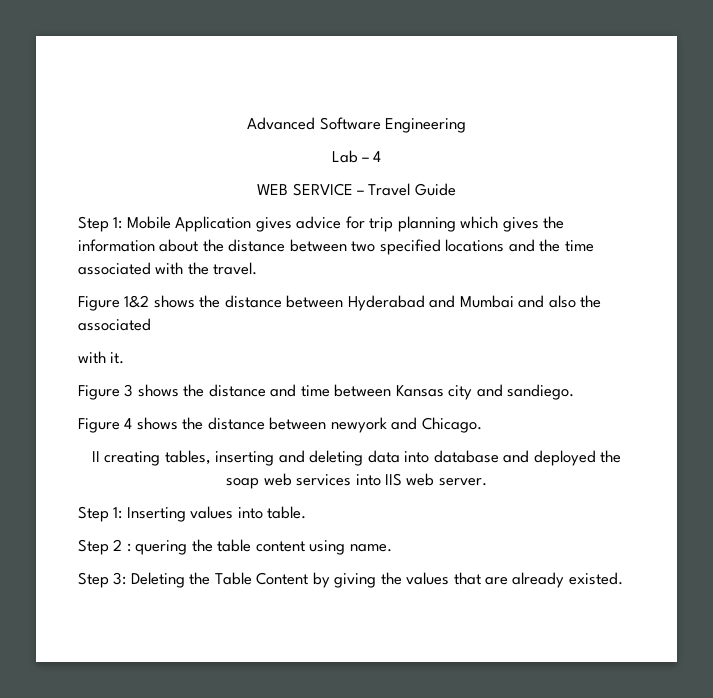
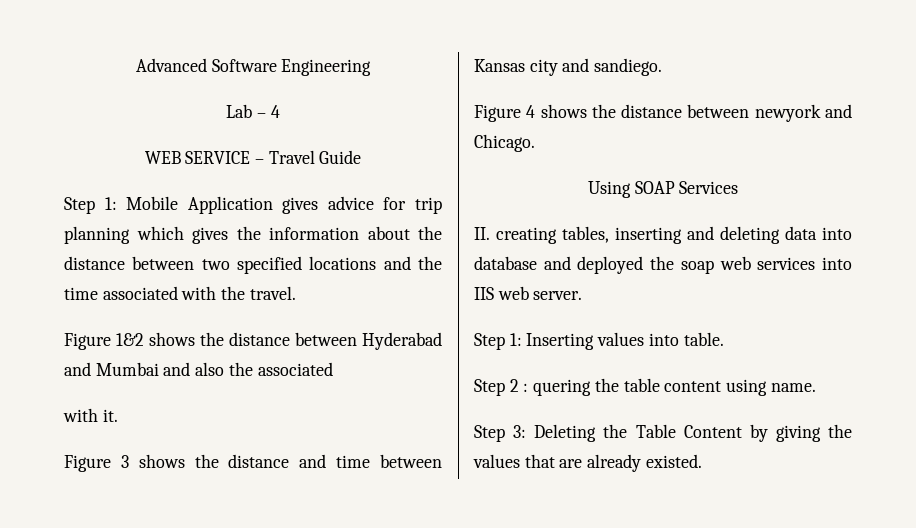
- II creating tables, inserting and deleting data into database and deployed the soap web services into IIS web server.
+ Using SOAP Services
+ II. creating tables, inserting and deleting data into database and deployed the soap web services into IIS web server.

